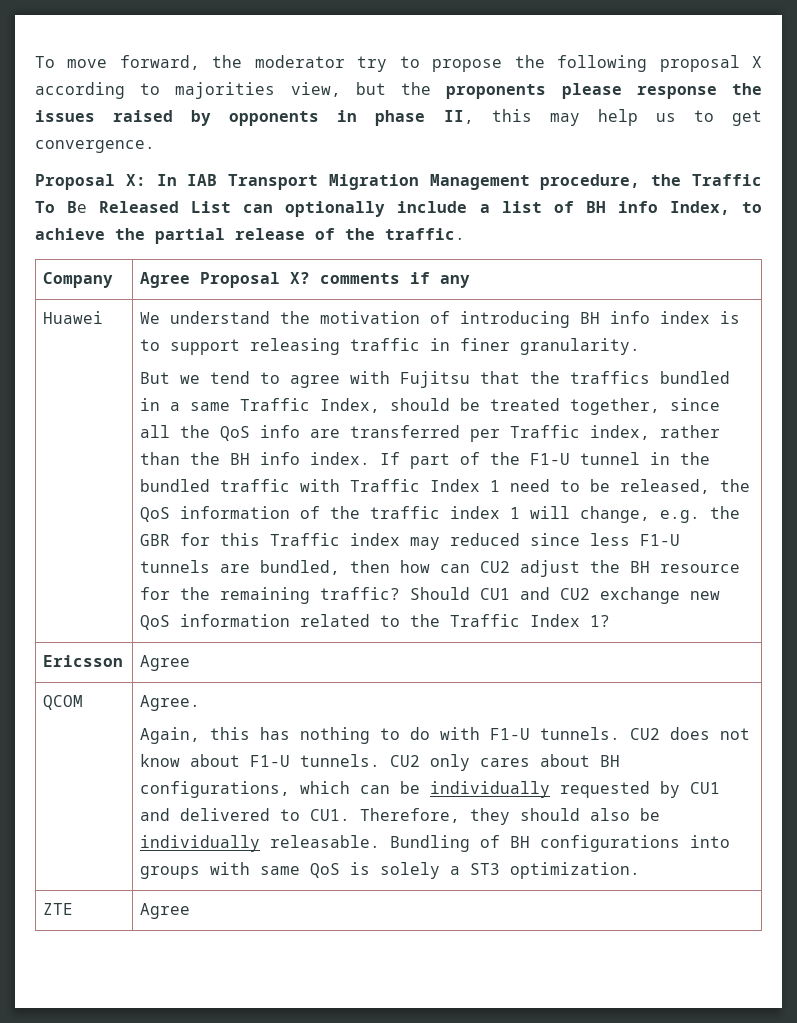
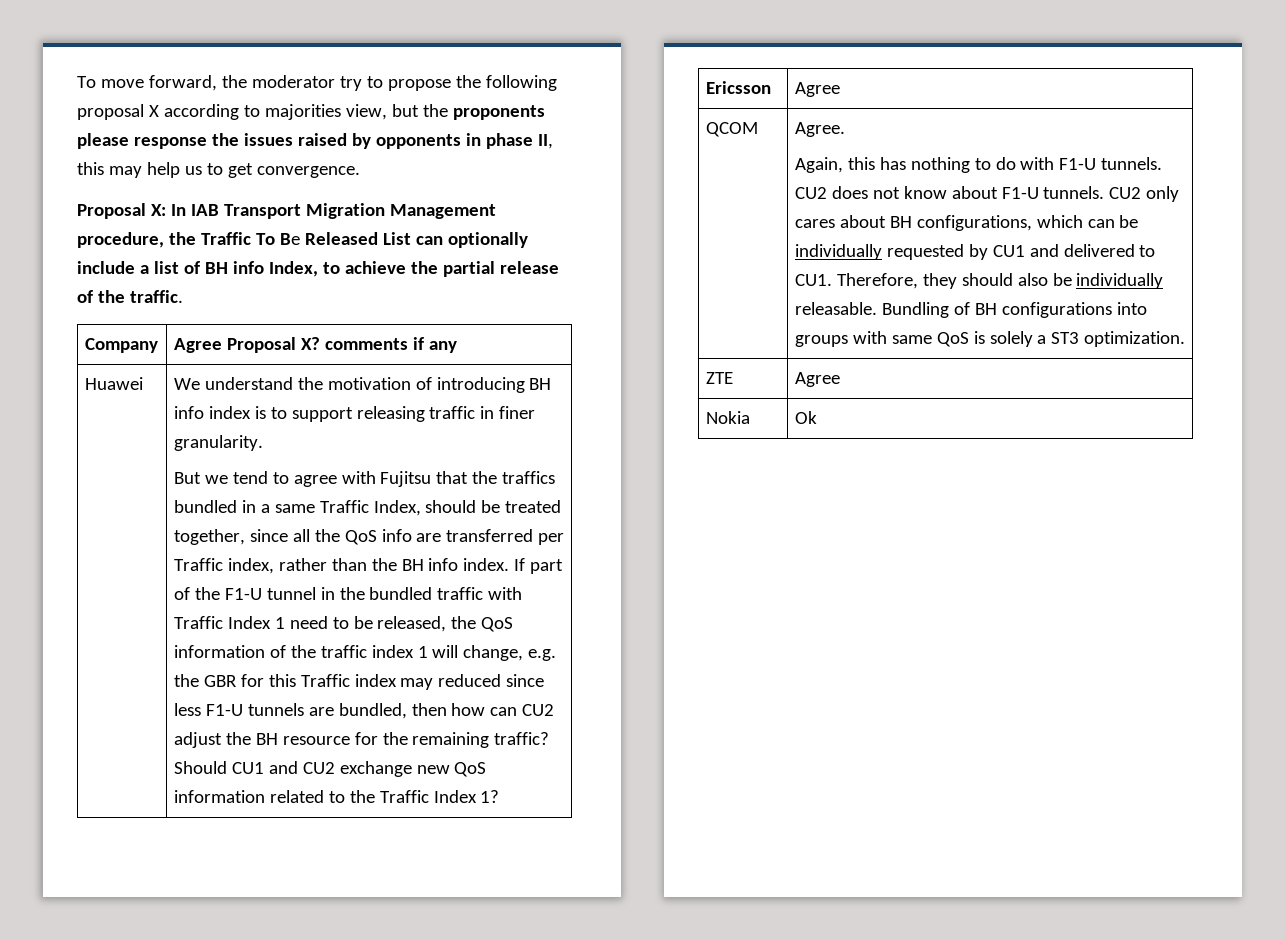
+ Nokia | Ok

